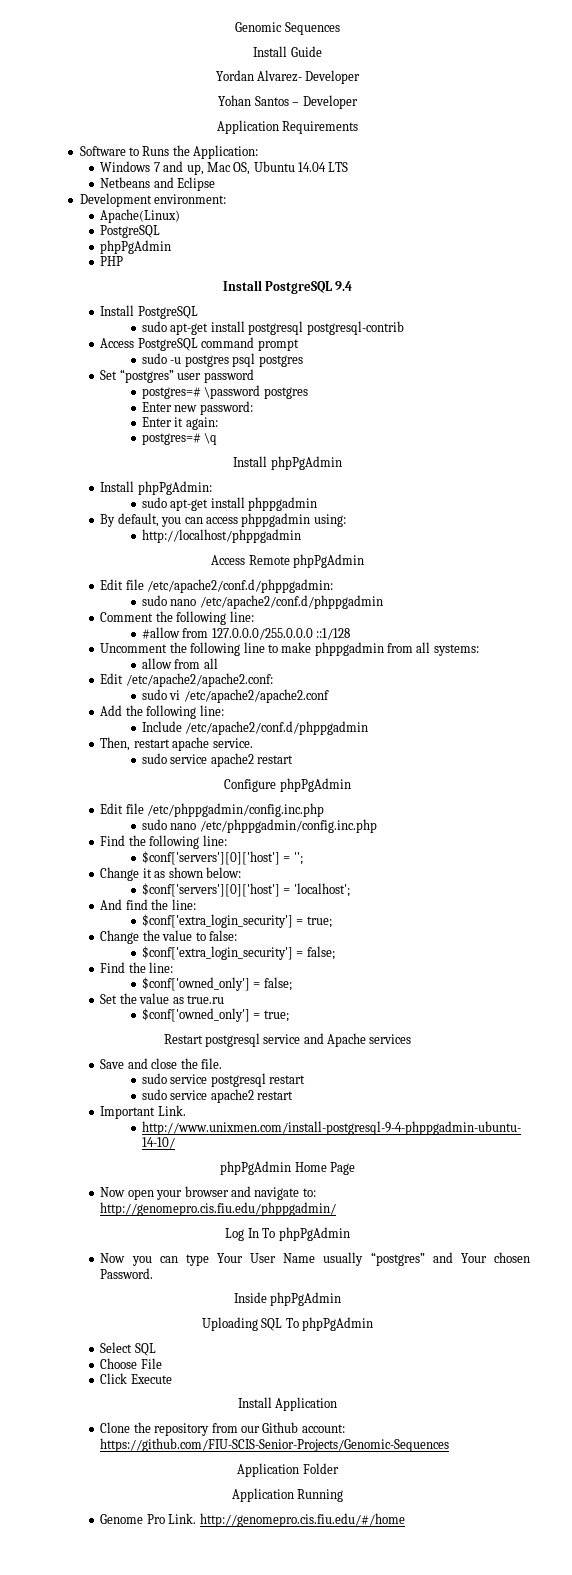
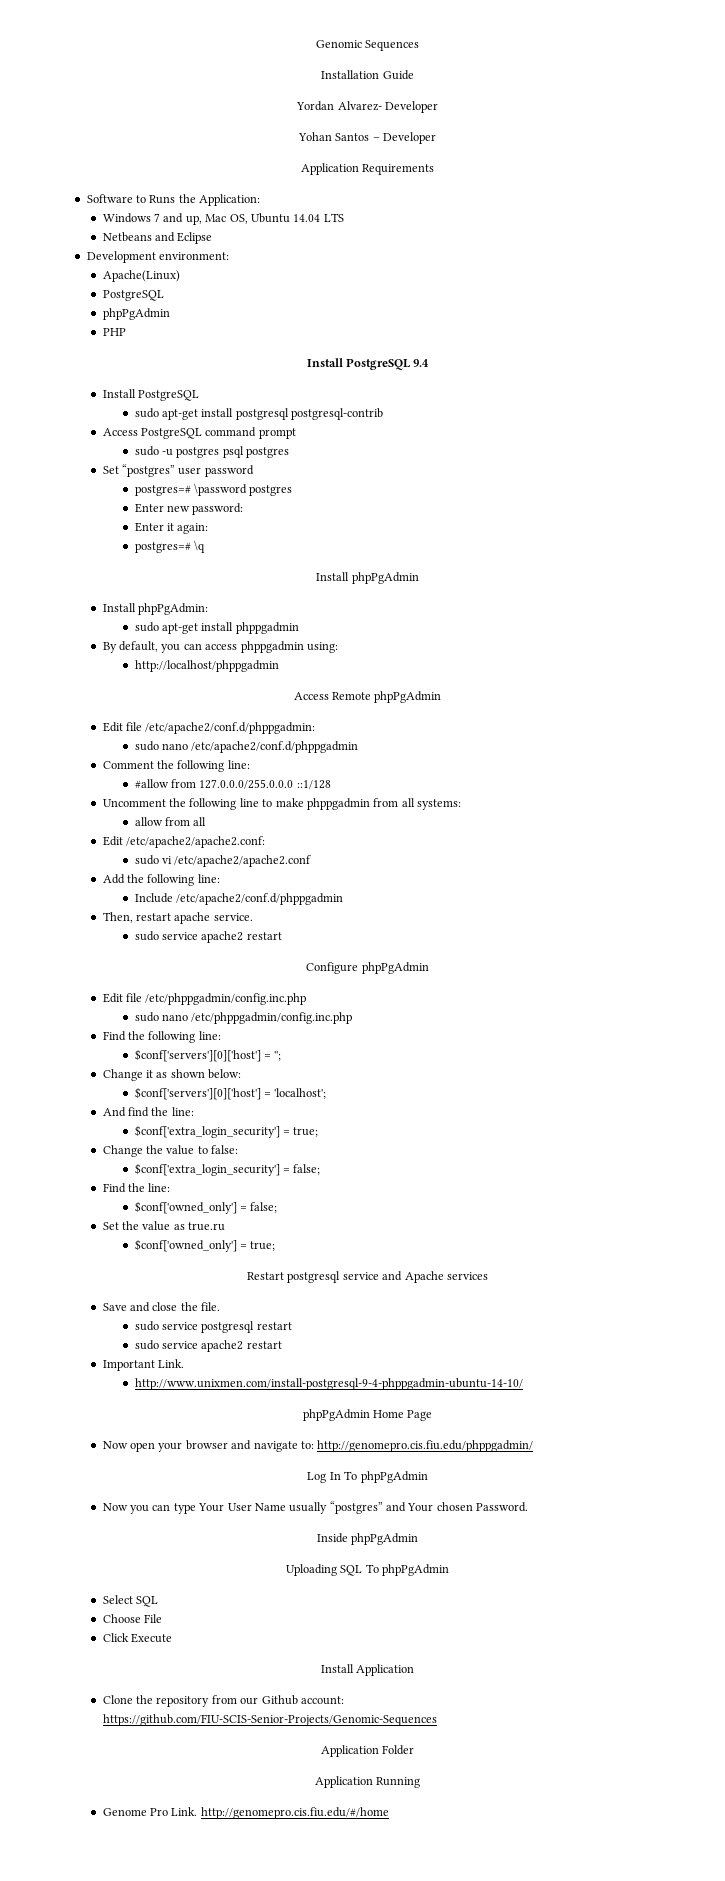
- Install Guide
+ Installation Guide

